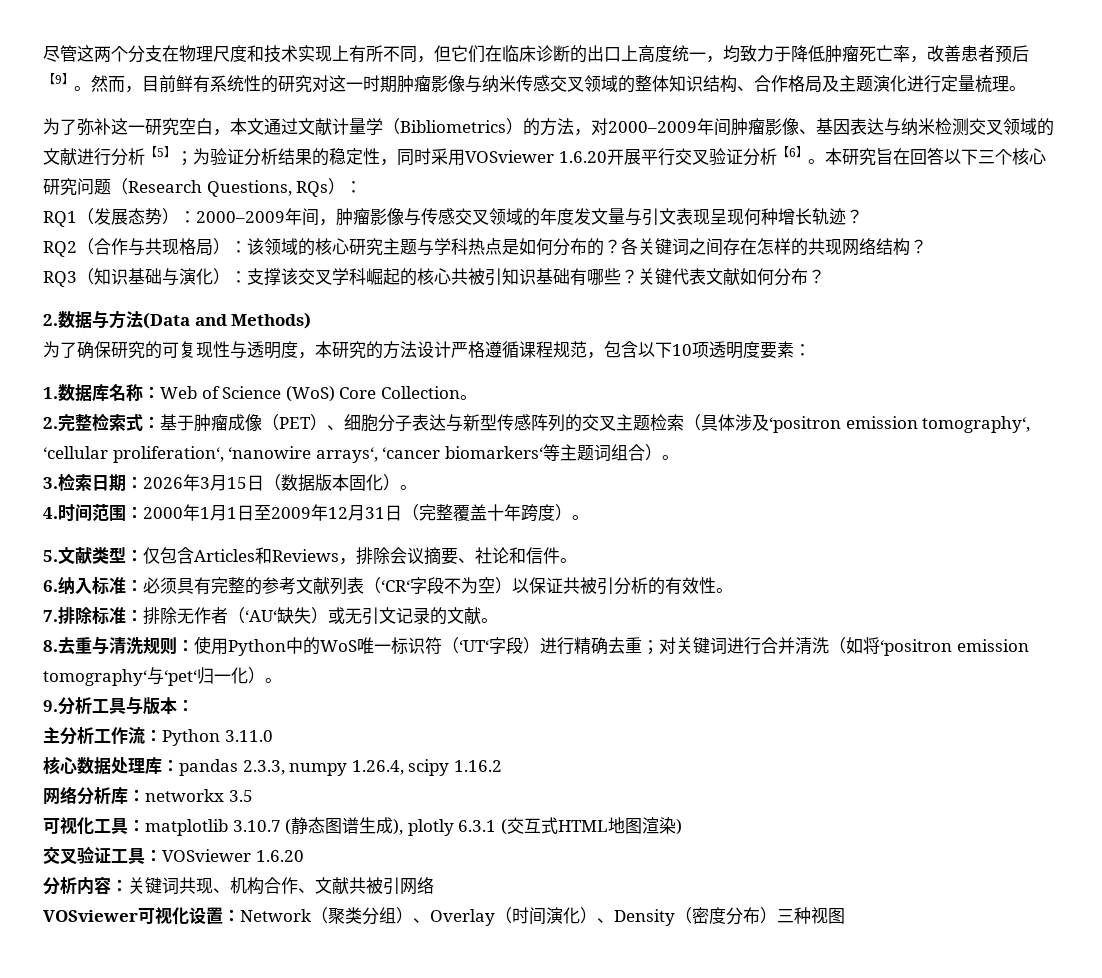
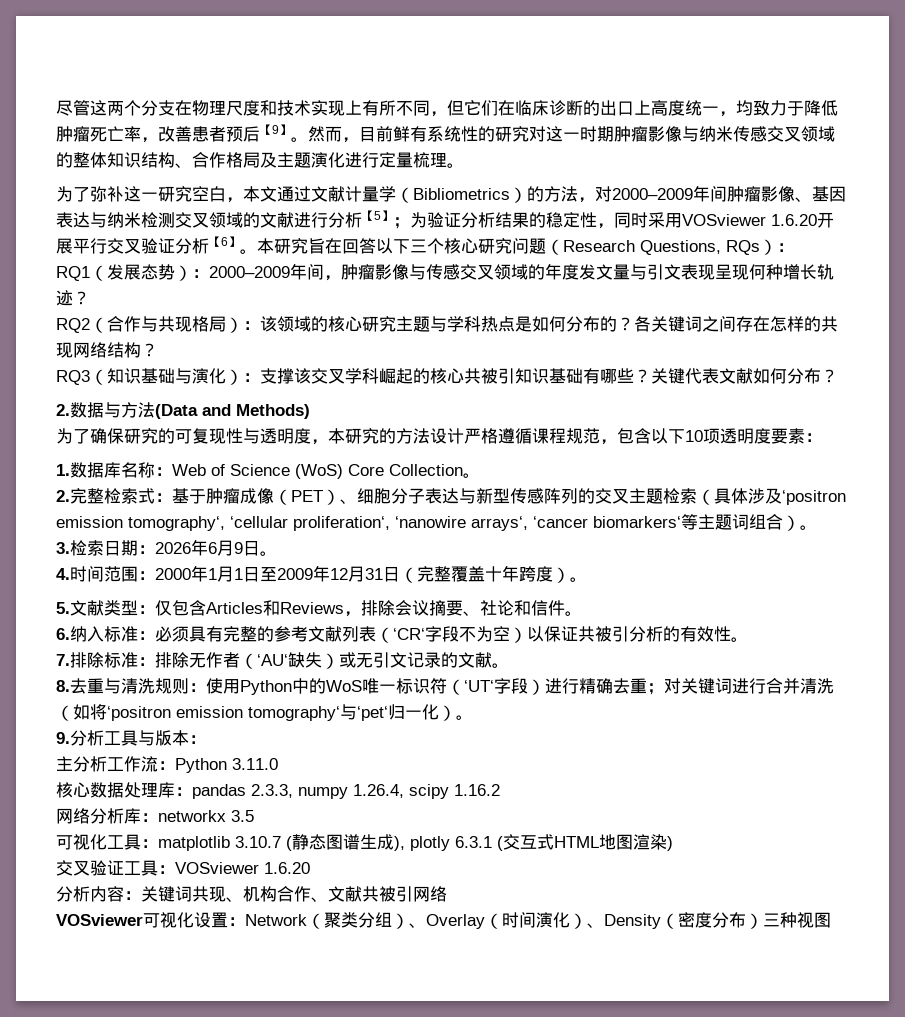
- 3.检索日期：2026年3月15日（数据版本固化）。
+ 3.检索日期：2026年6月9日。

